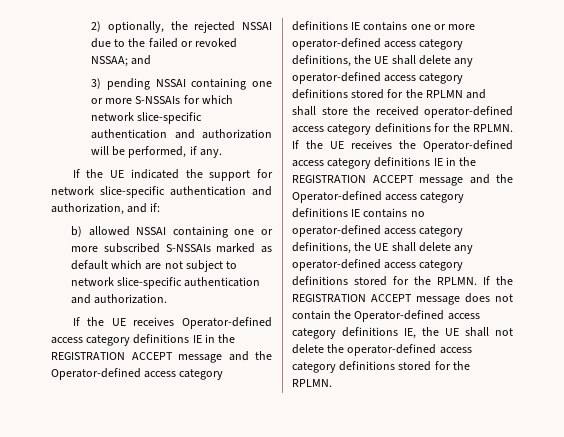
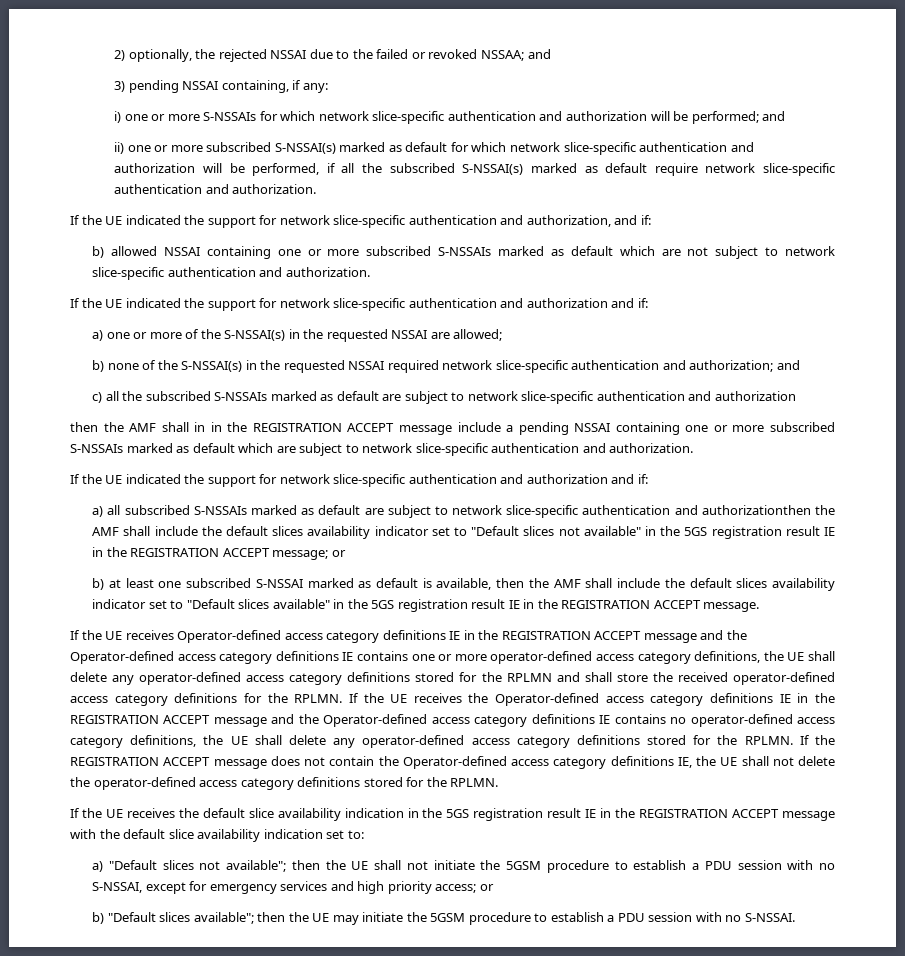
- 3) pending NSSAI containing one or more S-NSSAIs for which network slice-specific authentication and authorization will be performed, if any.
+ 3) pending NSSAI containing, if any:
+ i) one or more S-NSSAIs for which network slice-specific authentication and authorization will be performed; and
+ ii) one or more subscribed S-NSSAI(s) marked as default for which network slice-specific authentication and authorization will be performed, if all the subscribed S-NSSAI(s) marked as default require network slice-specific authentication and authorization.
  b) allowed NSSAI containing one or more subscribed S-NSSAIs marked as default which are not subject to network slice-specific authentication and authorization.
+ If the UE indicated the support for network slice-specific authentication and authorization and if:
+ a) one or more of the S-NSSAI(s) in the requested NSSAI are allowed;
+ b) none of the S-NSSAI(s) in the requested NSSAI required network slice-specific authentication and authorization; and
+ c) all the subscribed S-NSSAIs marked as default are subject to network slice-specific authentication and authorization
+ then the AMF shall in in the REGISTRATION ACCEPT message include a pending NSSAI containing one or more subscribed S-NSSAIs marked as default which are subject to network slice-specific authentication and authorization.
+ If the UE indicated the support for network slice-specific authentication and authorization and if:
+ a) all subscribed S-NSSAIs marked as default are subject to network slice-specific authentication and authorizationthen the AMF shall include the default slices availability indicator set to "Default slices not available" in the 5GS registration result IE in the REGISTRATION ACCEPT message; or
+ b) at least one subscribed S-NSSAI marked as default is available, then the AMF shall include the default slices availability indicator set to "Default slices available" in the 5GS registration result IE in the REGISTRATION ACCEPT message.
+ If the UE receives the default slice availability indication in the 5GS registration result IE in the REGISTRATION ACCEPT message with the default slice availability indication set to:
+ a) "Default slices not available"; then the UE shall not initiate the 5GSM procedure to establish a PDU session with no S-NSSAI, except for emergency services and high priority access; or
+ b) "Default slices available"; then the UE may initiate the 5GSM procedure to establish a PDU session with no S-NSSAI.

